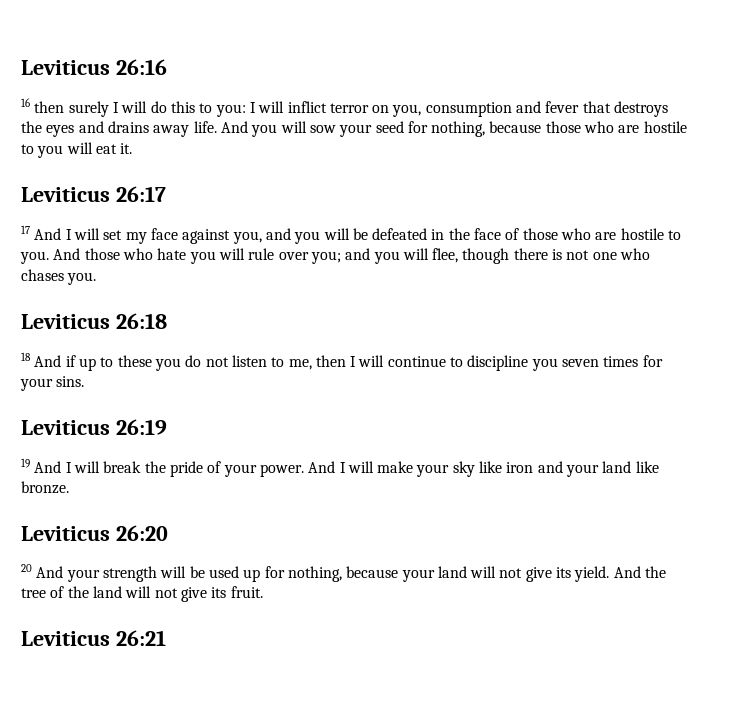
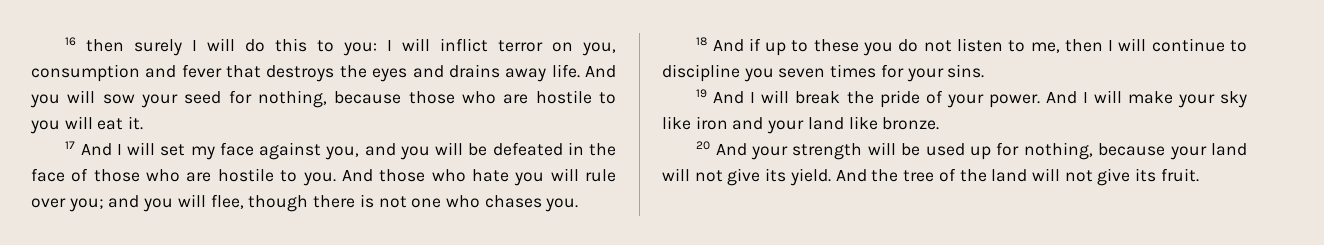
- Leviticus 26:16
- Leviticus 26:17
- Leviticus 26:18
- Leviticus 26:19
- Leviticus 26:20
- Leviticus 26:21

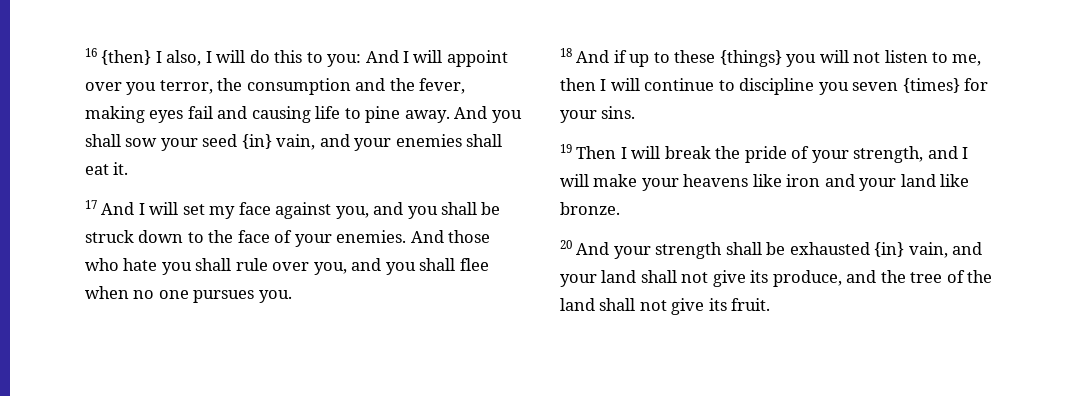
- 16 then surely I will do this to you: I will inflict terror on you, consumption and fever that destroys the eyes and drains away life.
+ 16 {then} I also, I will do this to you: And I will appoint over you terror, the consumption and the fever, making eyes fail and causing life to pine away.
- And you will sow your seed for nothing, because those who are hostile to you will eat it.
+ And you shall sow your seed {in} vain, and your enemies shall eat it.
- 17 And I will set my face against you, and you will be defeated in the face of those who are hostile to you.
+ 17 And I will set my face against you, and you shall be struck down to the face of your enemies.
- And those who hate you will rule over you; and you will flee, though there is not one who chases you.
+ And those who hate you shall rule over you, and you shall flee when no one pursues you.
- 18 And if up to these you do not listen to me, then I will continue to discipline you seven times for your sins.
+ 18 And if up to these {things} you will not listen to me, then I will continue to discipline you seven {times} for your sins.
- 19 And I will break the pride of your power. And I will make your sky like iron and your land like bronze.
+ 19 Then I will break the pride of your strength, and I will make your heavens like iron and your land like bronze.
- 20 And your strength will be used up for nothing, because your land will not give its yield. And the tree of the land will not give its fruit.
+ 20 And your strength shall be exhausted {in} vain, and your land shall not give its produce, and the tree of the land shall not give its fruit.

